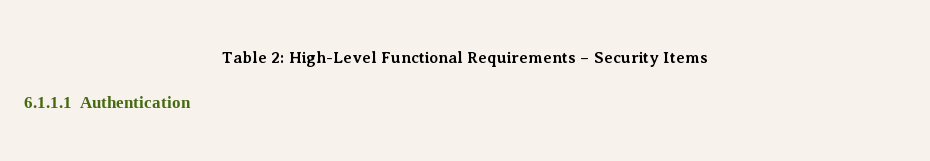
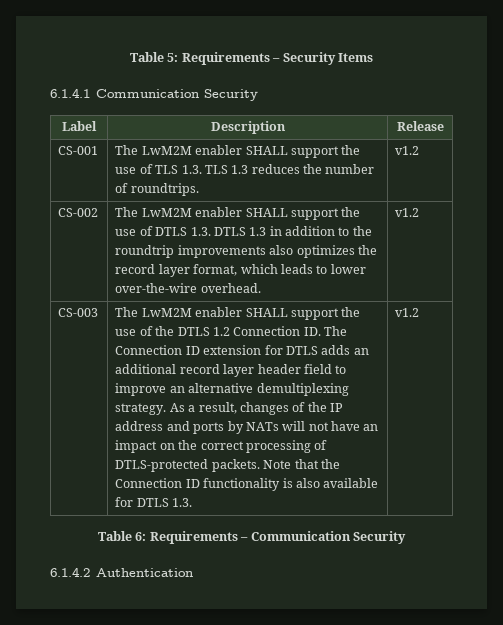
- Table 2: High-Level Functional Requirements – Security Items
+ Table 5: Requirements – Security Items
- 6.1.1.1 Authentication
+ 6.1.4.1 Communication Security
+ Label | Description | Release
+ CS-001 | The LwM2M enabler SHALL support the use of TLS 1.3. TLS 1.3 reduces the number of roundtrips. | v1.2
+ CS-002 | The LwM2M enabler SHALL support the use of DTLS 1.3. DTLS 1.3 in addition to the roundtrip improvements also optimizes the record layer format, which leads to lower over-the-wire overhead. | v1.2
+ CS-003 | The LwM2M enabler SHALL support the use of the DTLS 1.2 Connection ID. The Connection ID extension for DTLS adds an additional record layer header field to improve an alternative demultiplexing strategy. As a result, changes of the IP address and ports by NATs will not have an impact on the correct processing of DTLS-protected packets. Note that the Connection ID functionality is also available for DTLS 1.3. | v1.2
+ Table 6: Requirements – Communication Security
+ 6.1.4.2 Authentication

